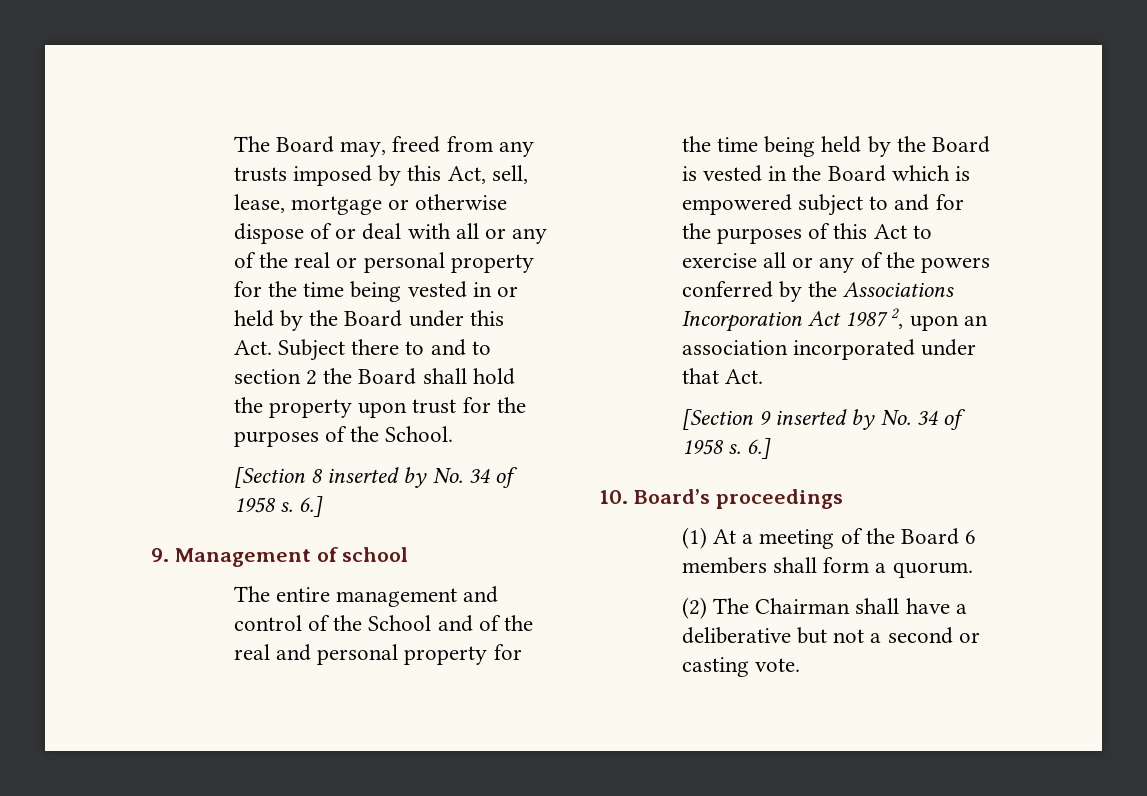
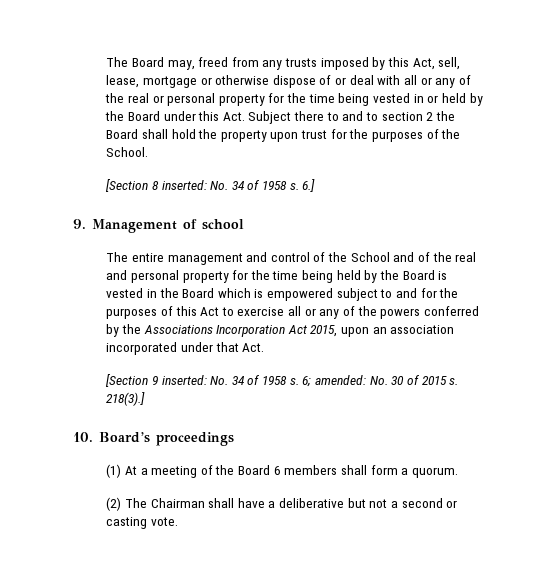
- [Section 8 inserted by No. 34 of 1958 s.
+ [Section 8 inserted: No. 34 of 1958 s.
- The entire management and control of the School and of the real and personal property for the time being held by the Board is vested in the Board which is empowered subject to and for the purposes of this Act to exercise all or any of the powers conferred by the Associations Incorporation Act 1987 2, upon an association incorporated under that Act.
+ The entire management and control of the School and of the real and personal property for the time being held by the Board is vested in the Board which is empowered subject to and for the purposes of this Act to exercise all or any of the powers conferred by the Associations Incorporation Act 2015, upon an association incorporated under that Act.
- [Section 9 inserted by No. 34 of 1958 s. 6.]
+ [Section 9 inserted: No. 34 of 1958 s. 6; amended: No. 30 of 2015 s. 218(3).]

